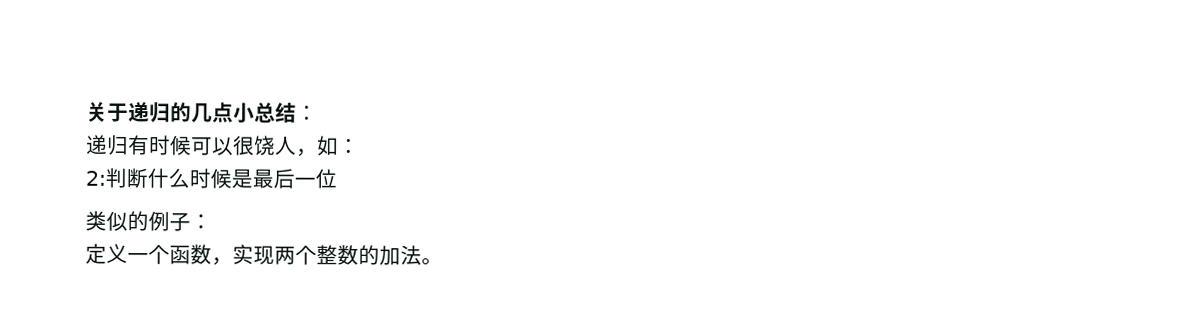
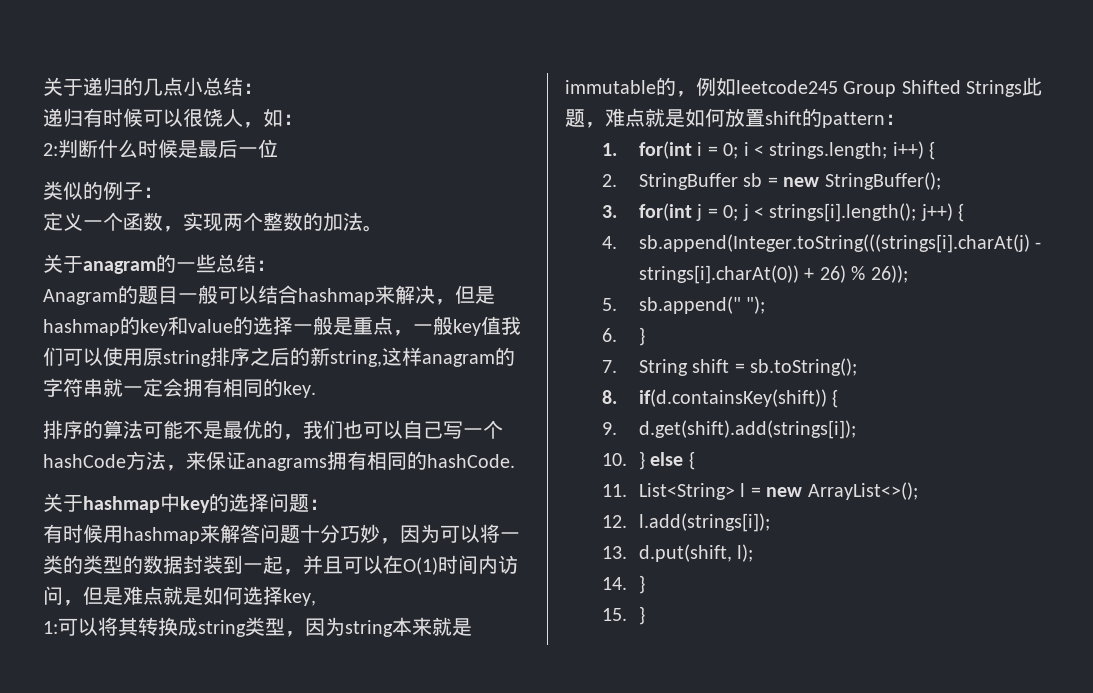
+ 关于anagram的一些总结：
+ Anagram的题目一般可以结合hashmap来解决，但是hashmap的key和value的选择一般是重点，一般key值我们可以使用原string排序之后的新string,这样anagram的字符串就一定会拥有相同的key.
+ 排序的算法可能不是最优的，我们也可以自己写一个hashCode方法，来保证anagrams拥有相同的hashCode.
+ 关于hashmap中key的选择问题：
+ 有时候用hashmap来解答问题十分巧妙，因为可以将一类的类型的数据封装到一起，并且可以在O(1)时间内访问，但是难点就是如何选择key,
+ 1:可以将其转换成string类型，因为string本来就是immutable的，例如leetcode245 Group Shifted Strings此题，难点就是如何放置shift的pattern：
+ 1. for(int i = 0; i < strings.length; i++) {
+ 2. StringBuffer sb = new StringBuffer();
+ 3. for(int j = 0; j < strings[i].length(); j++) {
+ 4. sb.append(Integer.toString(((strings[i].charAt(j) - strings[i].charAt(0)) + 26) % 26));
+ 5. sb.append(" ");
+ 6. }
+ 7. String shift = sb.toString();
+ 8. if(d.containsKey(shift)) {
+ 9. d.get(shift).add(strings[i]);
+ 10. } else {
+ 11. List<String> l = new ArrayList<>();
+ 12. l.add(strings[i]);
+ 13. d.put(shift, l);
+ 14. }
+ 15. }

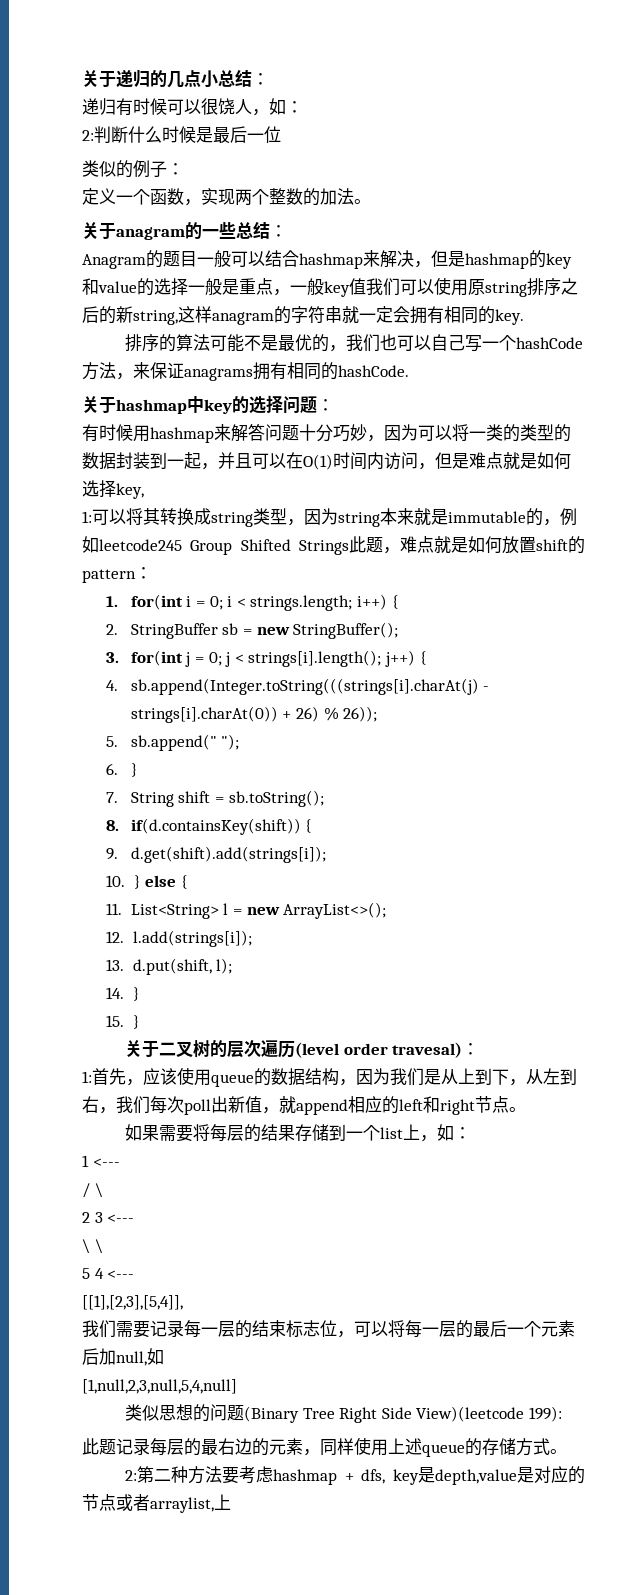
+ 关于二叉树的层次遍历(level order travesal)：
+ 1:首先，应该使用queue的数据结构，因为我们是从上到下，从左到右，我们每次poll出新值，就append相应的left和right节点。
+ 如果需要将每层的结果存储到一个list上，如：
+ 1 <---
+ / \
+ 2 3 <---
+ \ \
+ 5 4 <---
+ [[1],[2,3],[5,4]],
+ 我们需要记录每一层的结束标志位，可以将每一层的最后一个元素后加null,如
+ [1,null,2,3,null,5,4,null]
+ 类似思想的问题(Binary Tree Right Side View)(leetcode 199):
+ 此题记录每层的最右边的元素，同样使用上述queue的存储方式。
+ 2:第二种方法要考虑hashmap + dfs, key是depth,value是对应的节点或者arraylist,上

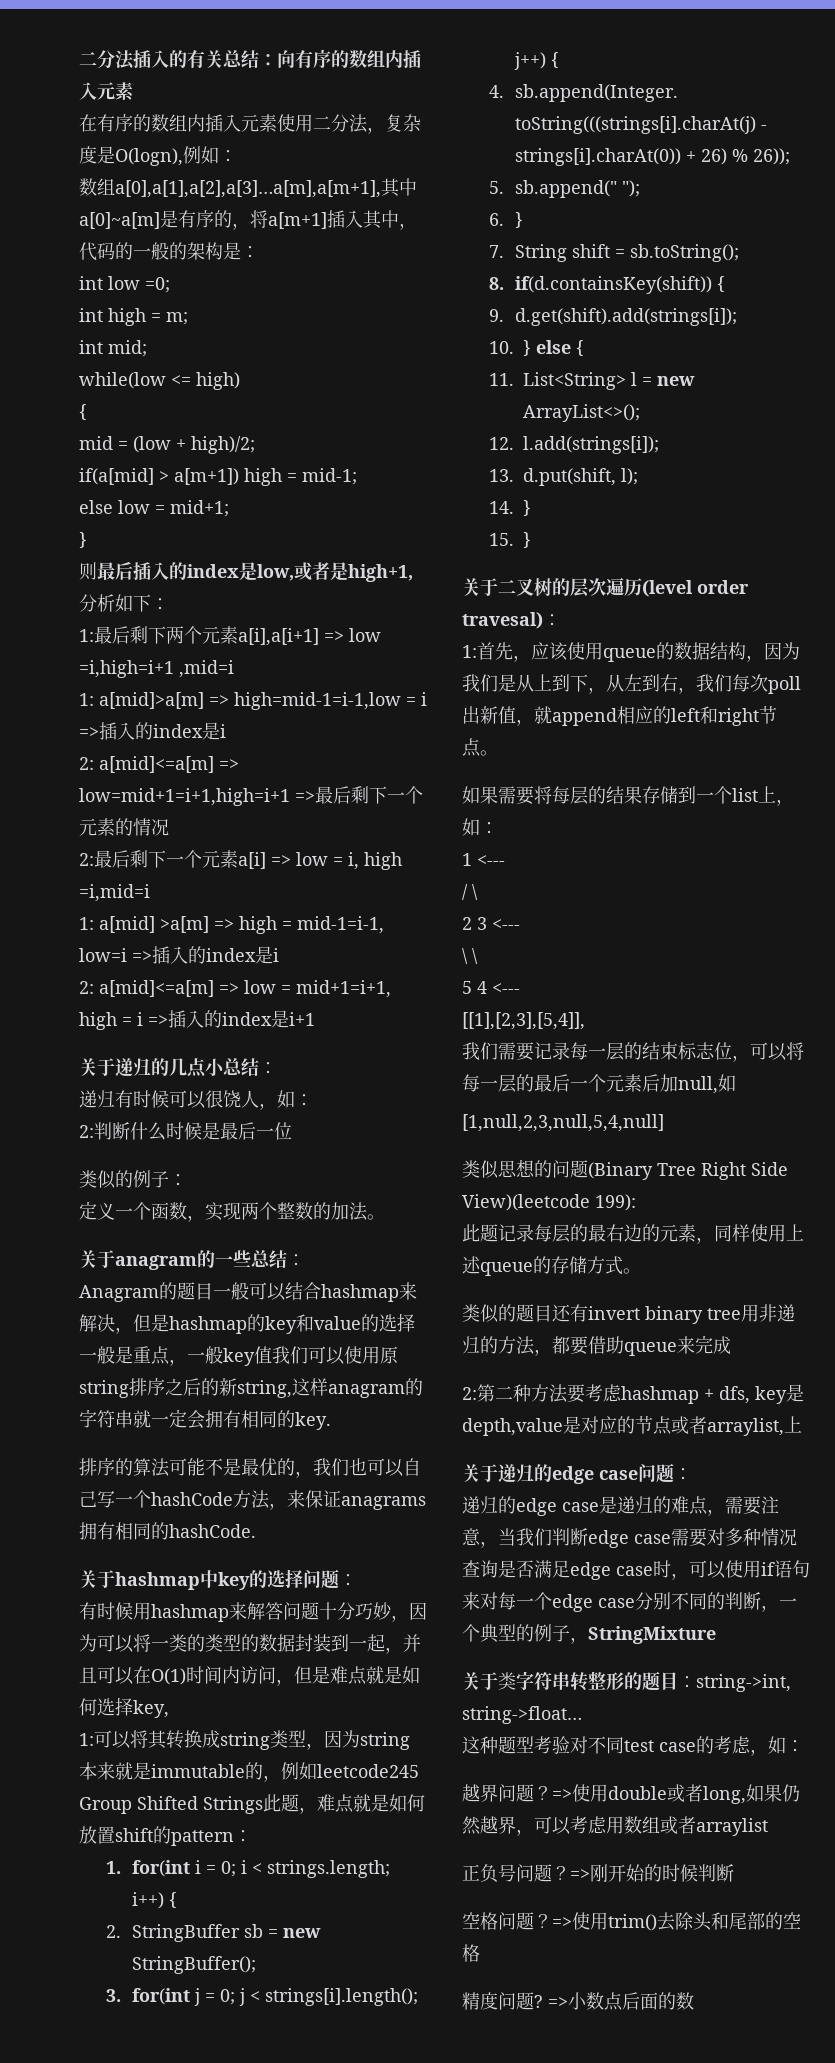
+ 二分法插入的有关总结：向有序的数组内插入元素
+ 在有序的数组内插入元素使用二分法，复杂度是O(logn),例如：
+ 数组a[0],a[1],a[2],a[3]…a[m],a[m+1],其中a[0]~a[m]是有序的，将a[m+1]插入其中，代码的一般的架构是：
+ int low =0;
+ int high = m;
+ int mid;
+ while(low <= high)
+ {
+ mid = (low + high)/2;
+ if(a[mid] > a[m+1]) high = mid-1;
+ else low = mid+1;
+ }
+ 则最后插入的index是low,或者是high+1,分析如下：
+ 1:最后剩下两个元素a[i],a[i+1] => low =i,high=i+1 ,mid=i
+ 1: a[mid]>a[m] => high=mid-1=i-1,low = i =>插入的index是i
+ 2: a[mid]<=a[m] => low=mid+1=i+1,high=i+1 =>最后剩下一个元素的情况
+ 2:最后剩下一个元素a[i] => low = i, high =i,mid=i
+ 1: a[mid] >a[m] => high = mid-1=i-1, low=i =>插入的index是i
+ 2: a[mid]<=a[m] => low = mid+1=i+1, high = i =>插入的index是i+1
+ 类似的题目还有invert binary tree用非递归的方法，都要借助queue来完成
+ 关于递归的edge case问题：
+ 递归的edge case是递归的难点，需要注意，当我们判断edge case需要对多种情况查询是否满足edge case时，可以使用if语句来对每一个edge case分别不同的判断，一个典型的例子，StringMixture
+ 关于类字符串转整形的题目：string->int, string->float…
+ 这种题型考验对不同test case的考虑，如：
+ 越界问题？=>使用double或者long,如果仍然越界，可以考虑用数组或者arraylist
+ 正负号问题？=>刚开始的时候判断
+ 空格问题？=>使用trim()去除头和尾部的空格
+ 精度问题? =>小数点后面的数

